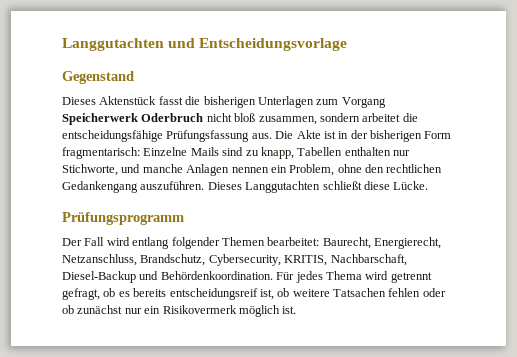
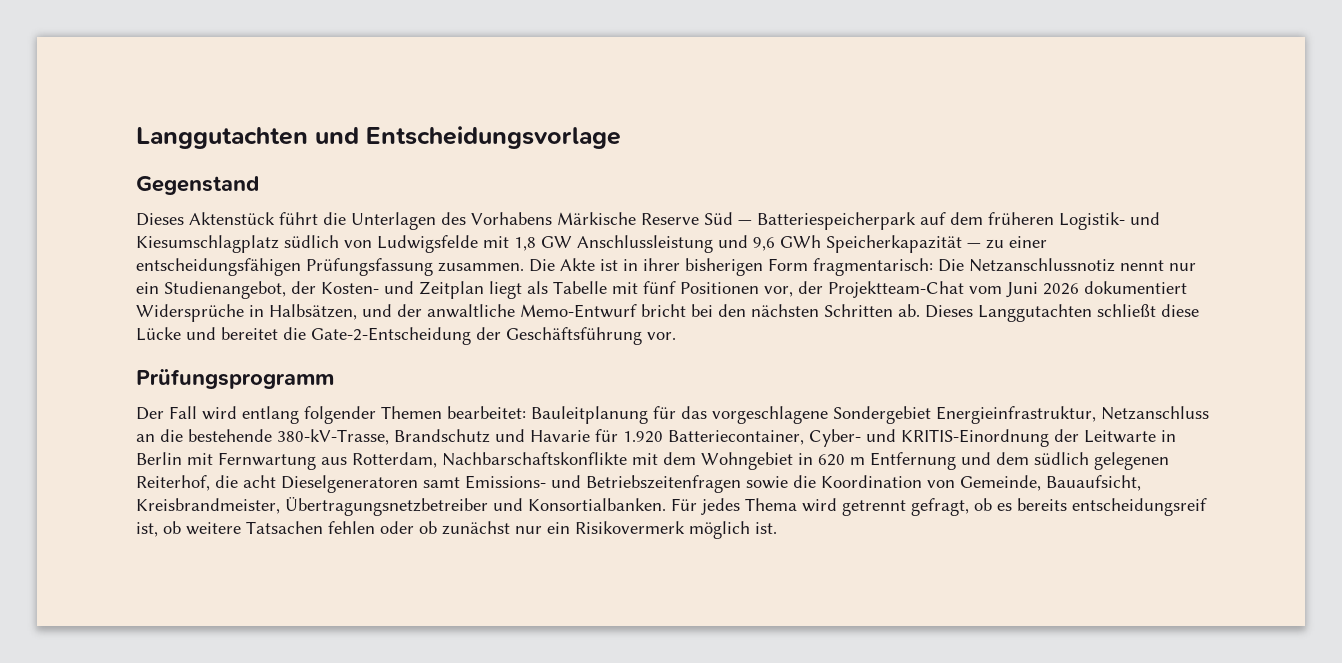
- Dieses Aktenstück fasst die bisherigen Unterlagen zum Vorgang Speicherwerk Oderbruch nicht bloß zusammen, sondern arbeitet die entscheidungsfähige Prüfungsfassung aus.
+ Dieses Aktenstück führt die Unterlagen des Vorhabens Märkische Reserve Süd — Batteriespeicherpark auf dem früheren Logistik- und Kiesumschlagplatz südlich von Ludwigsfelde mit 1,8 GW Anschlussleistung und 9,6 GWh Speicherkapazität — zu einer entscheidungsfähigen Prüfungsfassung zusammen.
- Die Akte ist in der bisherigen Form fragmentarisch: Einzelne Mails sind zu knapp, Tabellen enthalten nur Stichworte, und manche Anlagen nennen ein Problem, ohne den rechtlichen Gedankengang auszuführen. Dieses Langgutachten schließt diese Lücke.
+ Die Akte ist in ihrer bisherigen Form fragmentarisch: Die Netzanschlussnotiz nennt nur ein Studienangebot, der Kosten- und Zeitplan liegt als Tabelle mit fünf Positionen vor, der Projektteam-Chat vom Juni 2026 dokumentiert Widersprüche in Halbsätzen, und der anwaltliche Memo-Entwurf bricht bei den nächsten Schritten ab. Dieses Langgutachten schließt diese Lücke und bereitet die Gate-2-Entscheidung der Geschäftsführung vor.
- Der Fall wird entlang folgender Themen bearbeitet: Baurecht, Energierecht, Netzanschluss, Brandschutz, Cybersecurity, KRITIS, Nachbarschaft, Diesel-Backup und Behördenkoordination.
+ Der Fall wird entlang folgender Themen bearbeitet: Bauleitplanung für das vorgeschlagene Sondergebiet Energieinfrastruktur, Netzanschluss an die bestehende 380-kV-Trasse, Brandschutz und Havarie für 1.920 Batteriecontainer, Cyber- und KRITIS-Einordnung der Leitwarte in Berlin mit Fernwartung aus Rotterdam, Nachbarschaftskonflikte mit dem Wohngebiet in 620 m Entfernung und dem südlich gelegenen Reiterhof, die acht Dieselgeneratoren samt Emissions- und Betriebszeitenfragen sowie die Koordination von Gemeinde, Bauaufsicht, Kreisbrandmeister, Übertragungsnetzbetreiber und Konsortialbanken.

